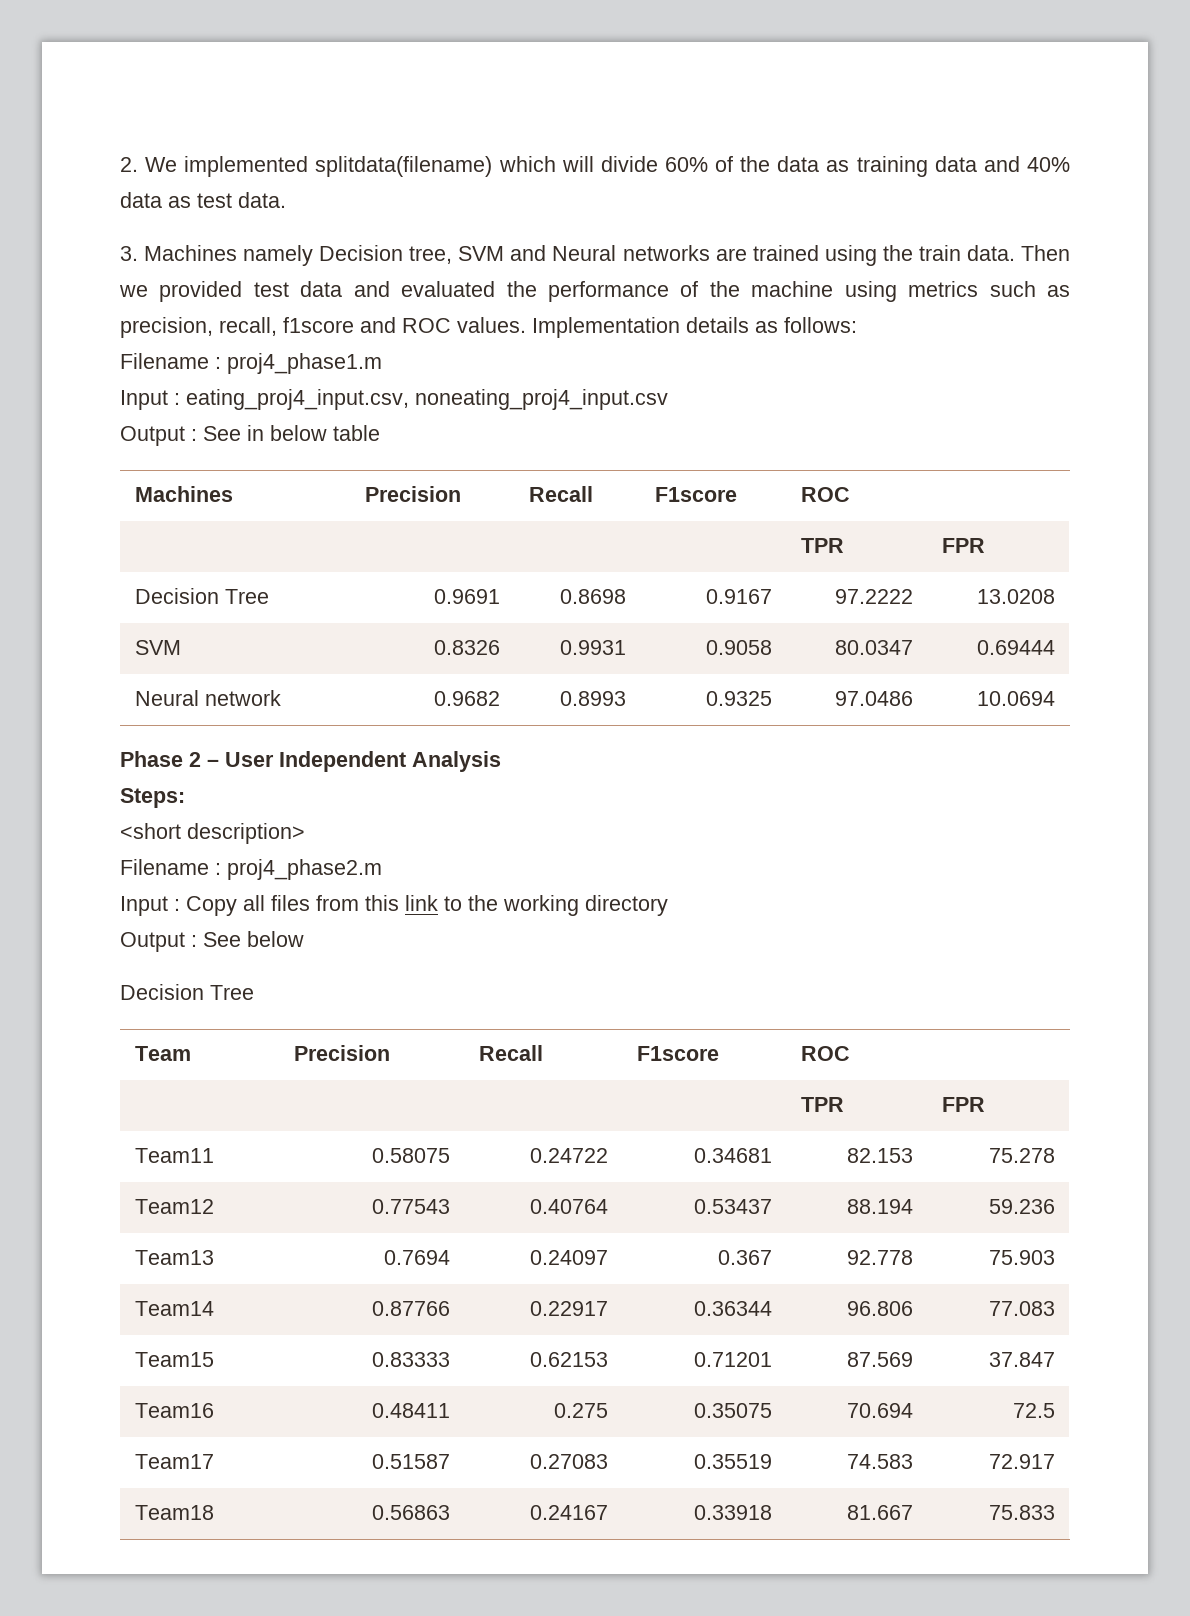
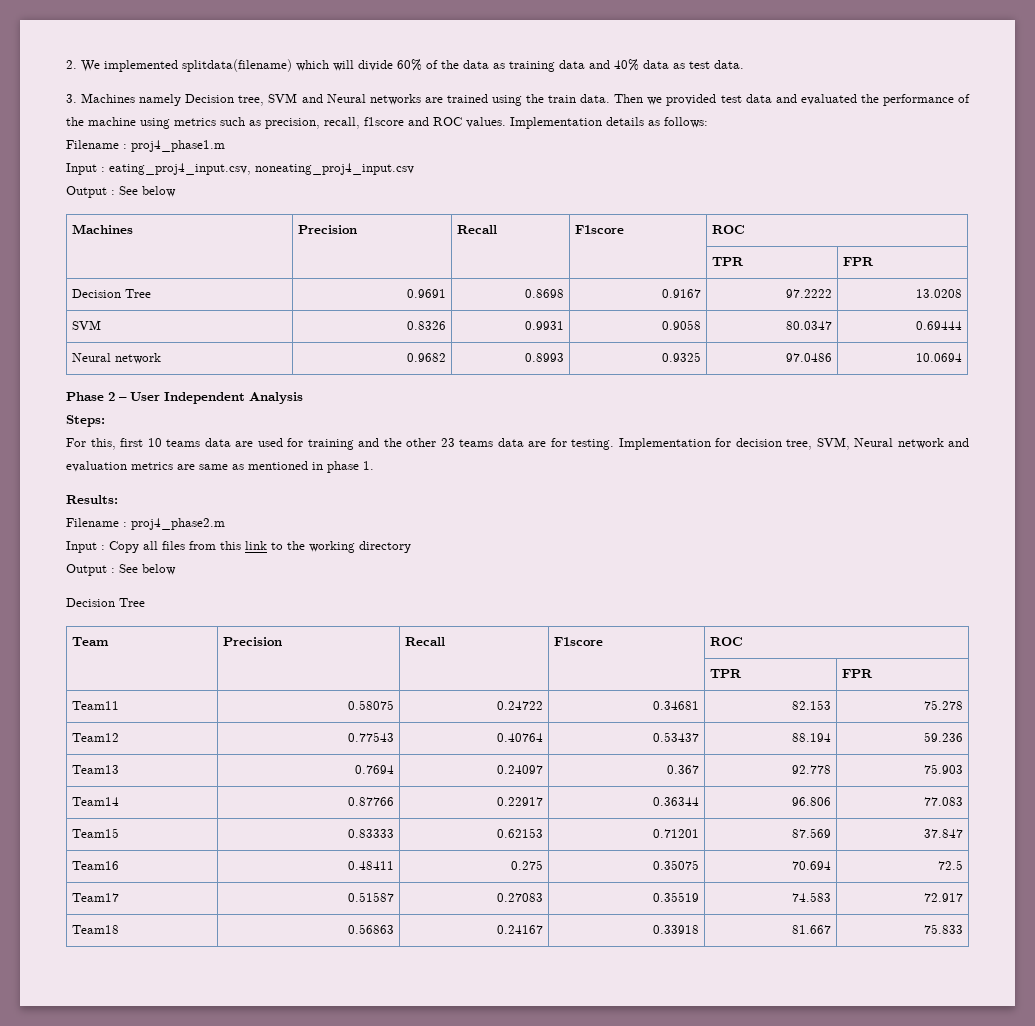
  Input : eating_proj4_input.csv, noneating_proj4_input.csv
- Output : See in below table
+ Output : See below
- <short description>
+ For this, first 10 teams data are used for training and the other 23 teams data are for testing. Implementation for decision tree, SVM, Neural network and evaluation metrics are same as mentioned in phase 1.
+ Results:

